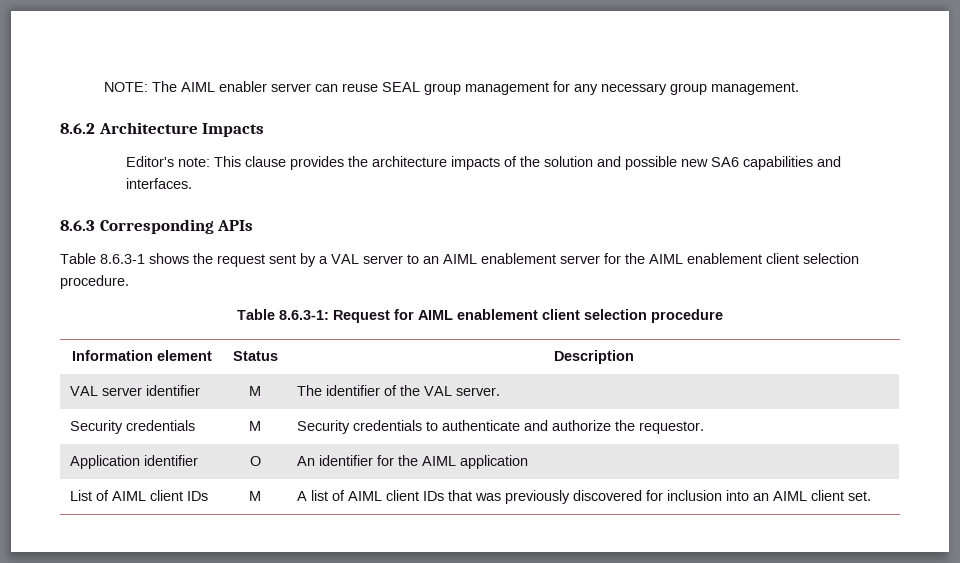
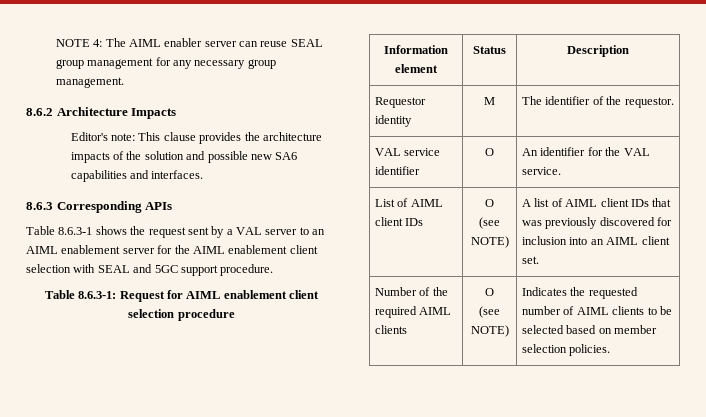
- NOTE: The AIML enabler server can reuse SEAL group management for any necessary group management.
+ NOTE 4: The AIML enabler server can reuse SEAL group management for any necessary group management.
- Table 8.6.3-1 shows the request sent by a VAL server to an AIML enablement server for the AIML enablement client selection procedure.
+ Table 8.6.3-1 shows the request sent by a VAL server to an AIML enablement server for the AIML enablement client selection with SEAL and 5GC support procedure.
- VAL server identifier | M | The identifier of the VAL server.
- Security credentials | M | Security credentials to authenticate and authorize the requestor.
+ Requestor identity | M | The identifier of the requestor.
- Application identifier | O | An identifier for the AIML application
+ VAL service identifier | O | An identifier for the VAL service.
- List of AIML client IDs | M | A list of AIML client IDs that was previously discovered for inclusion into an AIML client set.
+ List of AIML client IDs | O
+ (see NOTE) | A list of AIML client IDs that was previously discovered for inclusion into an AIML client set.
+ Number of the required AIML clients | O
+ (see NOTE) | Indicates the requested number of AIML clients to be selected based on member selection policies.

